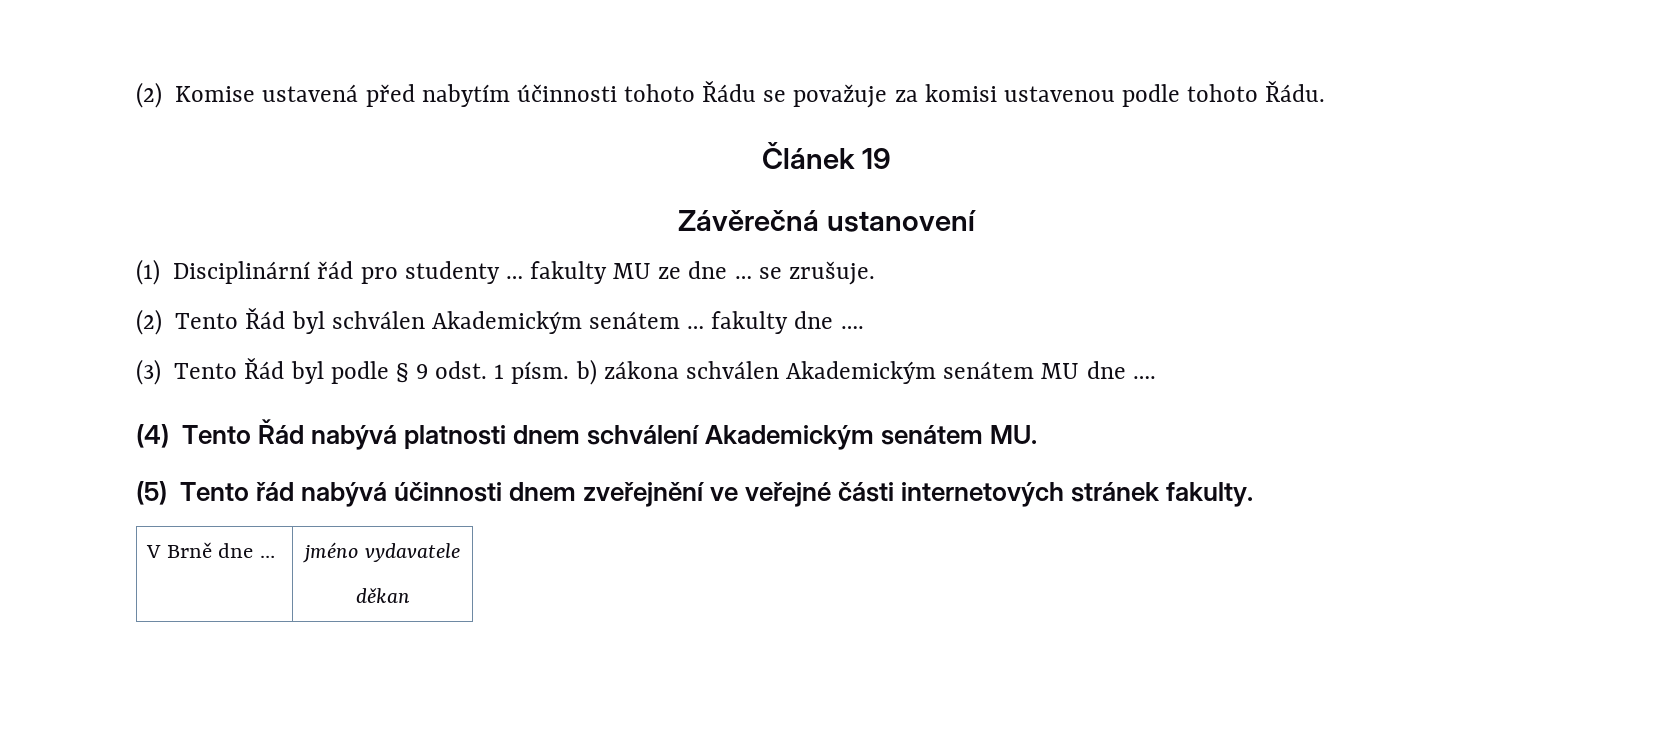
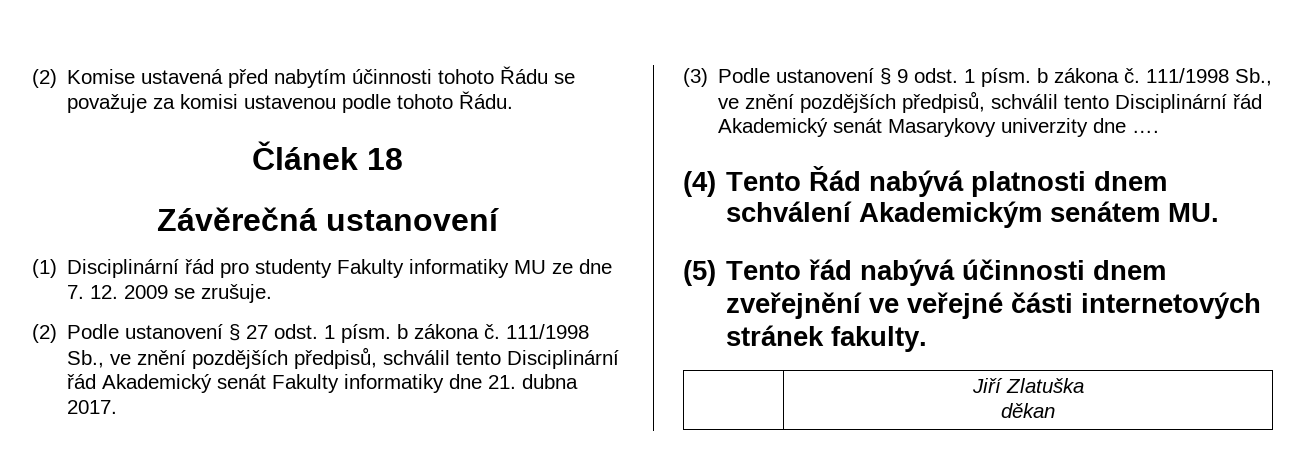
- Článek 19
+ Článek 18
- (1) Disciplinární řád pro studenty … fakulty MU ze dne … se zrušuje.
+ (1) Disciplinární řád pro studenty Fakulty informatiky MU ze dne 7. 12. 2009 se zrušuje.
- (2) Tento Řád byl schválen Akademickým senátem … fakulty dne ….
- (3) Tento Řád byl podle § 9 odst. 1 písm. b) zákona schválen Akademickým senátem MU dne ….
+ (2) Podle ustanovení § 27 odst. 1 písm. b zákona č. 111/1998 Sb., ve znění pozdějších předpisů, schválil tento Disciplinární řád Akademický senát Fakulty informatiky dne 21. dubna 2017.
+ (3) Podle ustanovení § 9 odst. 1 písm. b zákona č. 111/1998 Sb., ve znění pozdějších předpisů, schválil tento Disciplinární řád Akademický senát Masarykovy univerzity dne ….
- V Brně dne … | jméno vydavatele
+ | Jiří Zlatuška

